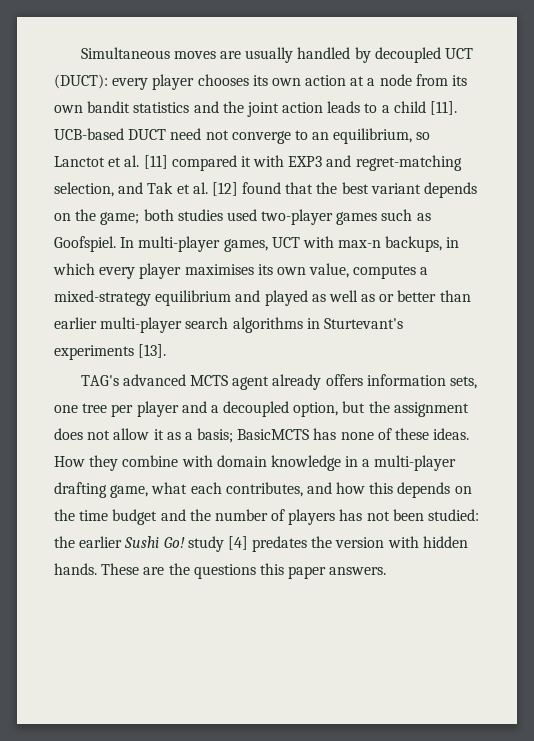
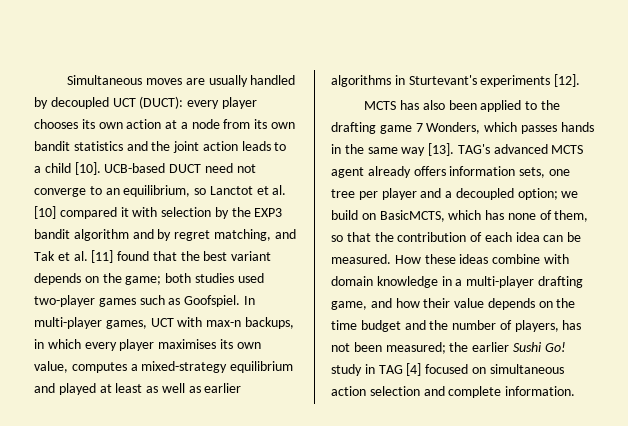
- Simultaneous moves are usually handled by decoupled UCT (DUCT): every player chooses its own action at a node from its own bandit statistics and the joint action leads to a child [11].
+ Simultaneous moves are usually handled by decoupled UCT (DUCT): every player chooses its own action at a node from its own bandit statistics and the joint action leads to a child [10].
- UCB-based DUCT need not converge to an equilibrium, so Lanctot et al. [11] compared it with EXP3 and regret-matching selection, and Tak et al. [12] found that the best variant depends on the game; both studies used two-player games such as Goofspiel.
+ UCB-based DUCT need not converge to an equilibrium, so Lanctot et al. [10] compared it with selection by the EXP3 bandit algorithm and by regret matching, and Tak et al. [11] found that the best variant depends on the game; both studies used two-player games such as Goofspiel.
- In multi-player games, UCT with max-n backups, in which every player maximises its own value, computes a mixed-strategy equilibrium and played as well as or better than earlier multi-player search algorithms in Sturtevant's experiments [13].
- TAG's advanced MCTS agent already offers information sets, one tree per player and a decoupled option, but the assignment does not allow it as a basis; BasicMCTS has none of these ideas. How they combine with domain knowledge in a multi-player drafting game, what each contributes, and how this depends on the time budget and the number of players has not been studied:
+ In multi-player games, UCT with max-n backups, in which every player maximises its own value, computes a mixed-strategy equilibrium and played at least as well as earlier algorithms in Sturtevant's experiments [12].
+ MCTS has also been applied to the drafting game 7 Wonders, which passes hands in the same way [13]. TAG's advanced MCTS agent already offers information sets, one tree per player and a decoupled option; we build on BasicMCTS, which has none of them, so that the contribution of each idea can be measured. How these ideas combine with domain knowledge in a multi-player drafting game, and how their value depends on the time budget and the number of players, has not been measured;
- the earlier Sushi Go! study [4] predates the version with hidden hands. These are the questions this paper answers.
+ the earlier Sushi Go! study in TAG [4] focused on simultaneous action selection and complete information.

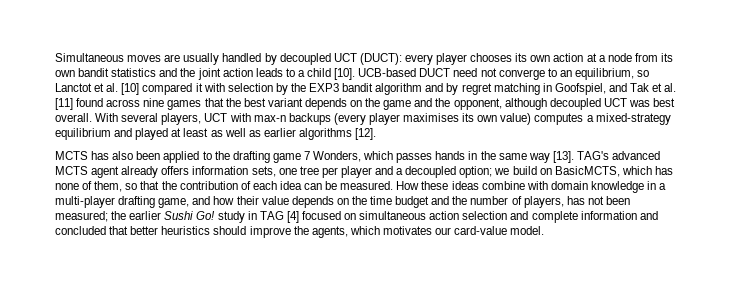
- UCB-based DUCT need not converge to an equilibrium, so Lanctot et al. [10] compared it with selection by the EXP3 bandit algorithm and by regret matching, and Tak et al. [11] found that the best variant depends on the game; both studies used two-player games such as Goofspiel. In multi-player games, UCT with max-n backups, in which every player maximises its own value, computes a mixed-strategy equilibrium and played at least as well as earlier algorithms in Sturtevant's experiments [12].
+ UCB-based DUCT need not converge to an equilibrium, so Lanctot et al. [10] compared it with selection by the EXP3 bandit algorithm and by regret matching in Goofspiel, and Tak et al. [11] found across nine games that the best variant depends on the game and the opponent, although decoupled UCT was best overall. With several players, UCT with max-n backups (every player maximises its own value) computes a mixed-strategy equilibrium and played at least as well as earlier algorithms [12].
- How these ideas combine with domain knowledge in a multi-player drafting game, and how their value depends on the time budget and the number of players, has not been measured; the earlier Sushi Go! study in TAG [4] focused on simultaneous action selection and complete information.
+ How these ideas combine with domain knowledge in a multi-player drafting game, and how their value depends on the time budget and the number of players, has not been measured; the earlier Sushi Go! study in TAG [4] focused on simultaneous action selection and complete information and concluded that better heuristics should improve the agents, which motivates our card-value model.

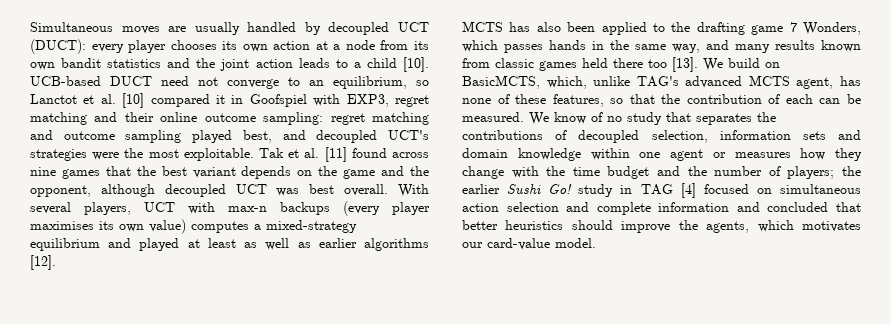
- UCB-based DUCT need not converge to an equilibrium, so Lanctot et al. [10] compared it with selection by the EXP3 bandit algorithm and by regret matching in Goofspiel, and Tak et al. [11] found across nine games that the best variant depends on the game and the opponent, although decoupled UCT was best overall.
+ UCB-based DUCT need not converge to an equilibrium, so Lanctot et al. [10] compared it in Goofspiel with EXP3, regret matching and their online outcome sampling: regret matching and outcome sampling played best, and decoupled UCT's strategies were the most exploitable. Tak et al. [11] found across nine games that the best variant depends on the game and the opponent, although decoupled UCT was best overall.
- MCTS has also been applied to the drafting game 7 Wonders, which passes hands in the same way [13]. TAG's advanced MCTS agent already offers information sets, one tree per player and a decoupled option; we build on BasicMCTS, which has none of them, so that the contribution of each idea can be measured.
+ MCTS has also been applied to the drafting game 7 Wonders, which passes hands in the same way, and many results known from classic games held there too [13]. We build on BasicMCTS, which, unlike TAG's advanced MCTS agent, has none of these features, so that the contribution of each can be measured.
- How these ideas combine with domain knowledge in a multi-player drafting game, and how their value depends on the time budget and the number of players, has not been measured; the earlier Sushi Go! study in TAG [4] focused on simultaneous action selection and complete information and concluded that better heuristics should improve the agents, which motivates our card-value model.
+ We know of no study that separates the contributions of decoupled selection, information sets and domain knowledge within one agent or measures how they change with the time budget and the number of players; the earlier Sushi Go! study in TAG [4] focused on simultaneous action selection and complete information and concluded that better heuristics should improve the agents, which motivates our card-value model.

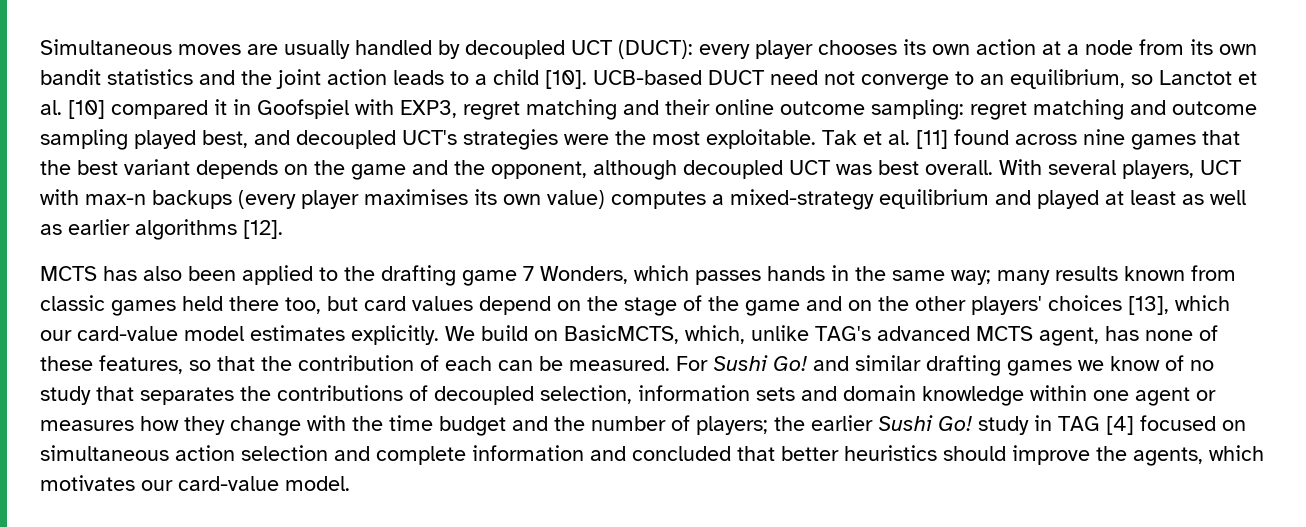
- MCTS has also been applied to the drafting game 7 Wonders, which passes hands in the same way, and many results known from classic games held there too [13].
+ MCTS has also been applied to the drafting game 7 Wonders, which passes hands in the same way; many results known from classic games held there too, but card values depend on the stage of the game and on the other players' choices [13], which our card-value model estimates explicitly.
- We know of no study that separates the contributions of decoupled selection, information sets and domain knowledge within one agent or measures how they change with the time budget and the number of players;
+ For Sushi Go! and similar drafting games we know of no study that separates the contributions of decoupled selection, information sets and domain knowledge within one agent or measures how they change with the time budget and the number of players;

